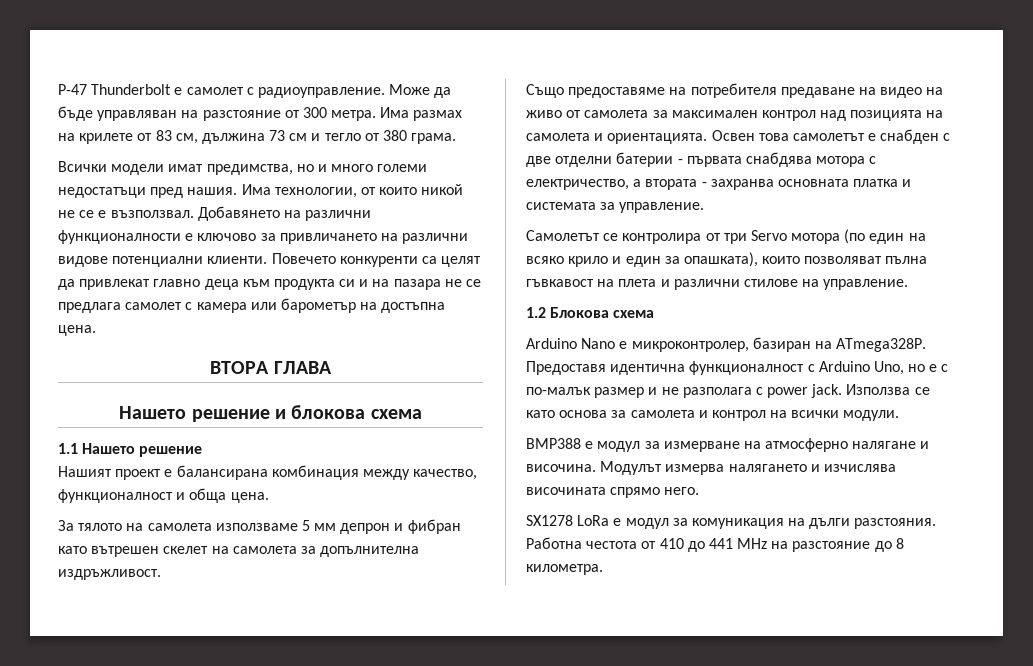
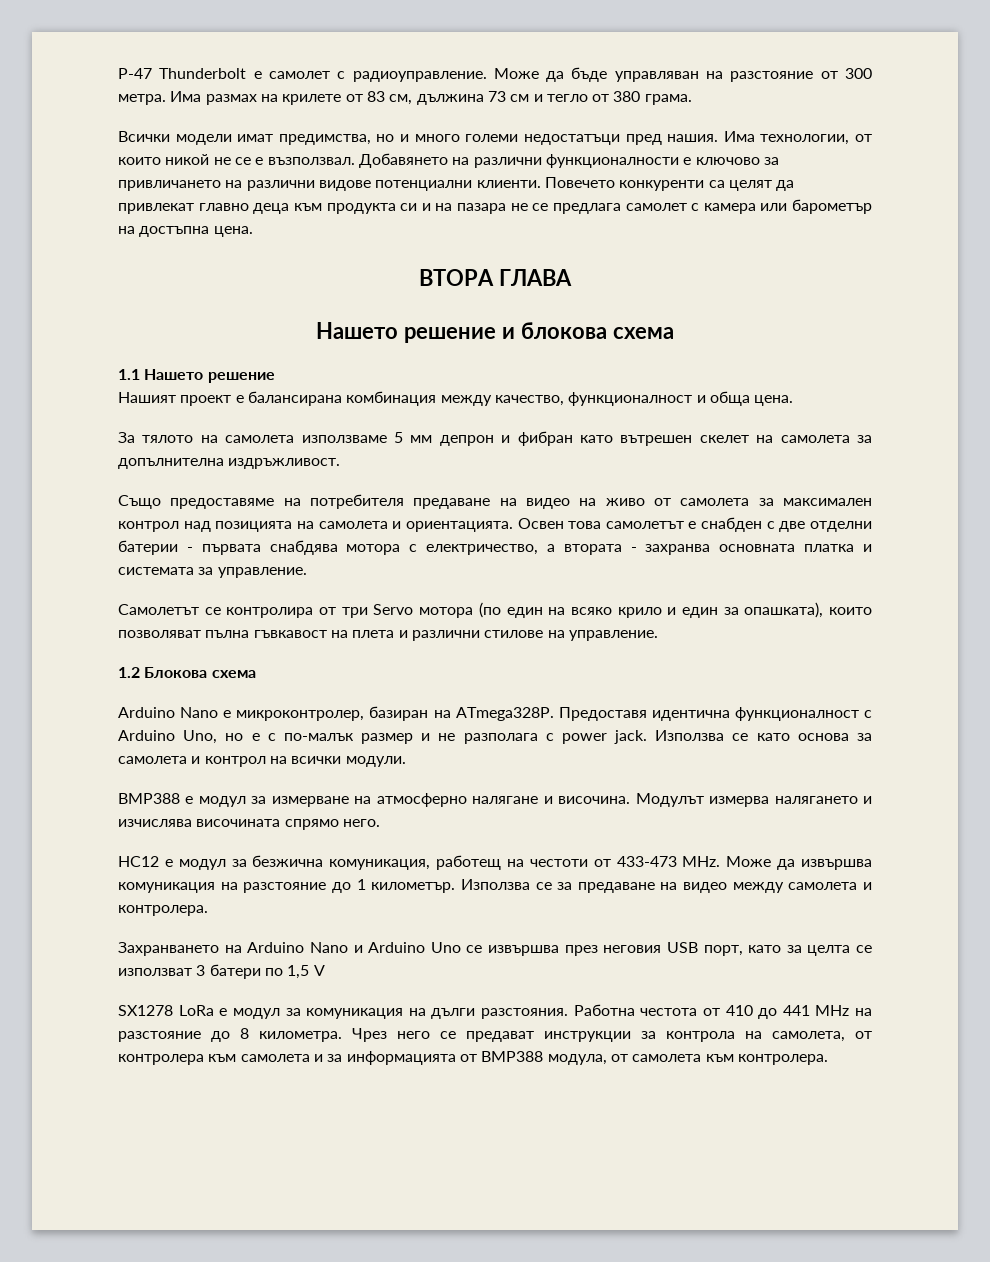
+ HC12 е модул за безжична комуникация, работещ на честоти от 433-473 MHz. Може да извършва комуникация на разстояние до 1 километър. Използва се за предаване на видео между самолета и контролера.
+ Захранването на Arduino Nano и Arduino Uno се извършва през неговия USB порт, като за целта се използват 3 батери по 1,5 V
+ Чрез него се предават инструкции за контрола на самолета, от контролера към самолета и за информацията от BMP388 модула, от самолета към контролера.

